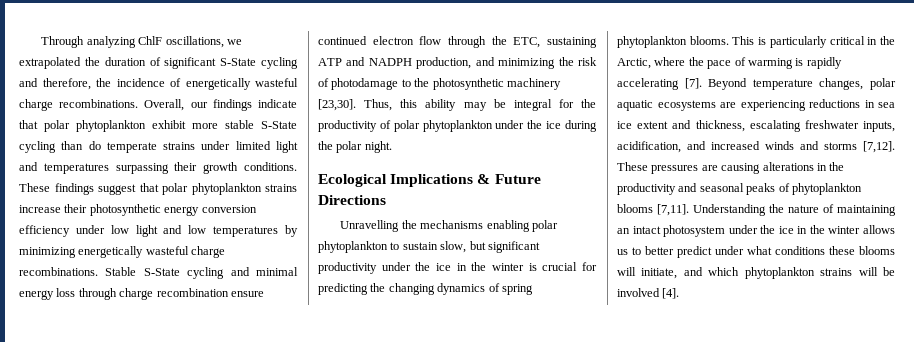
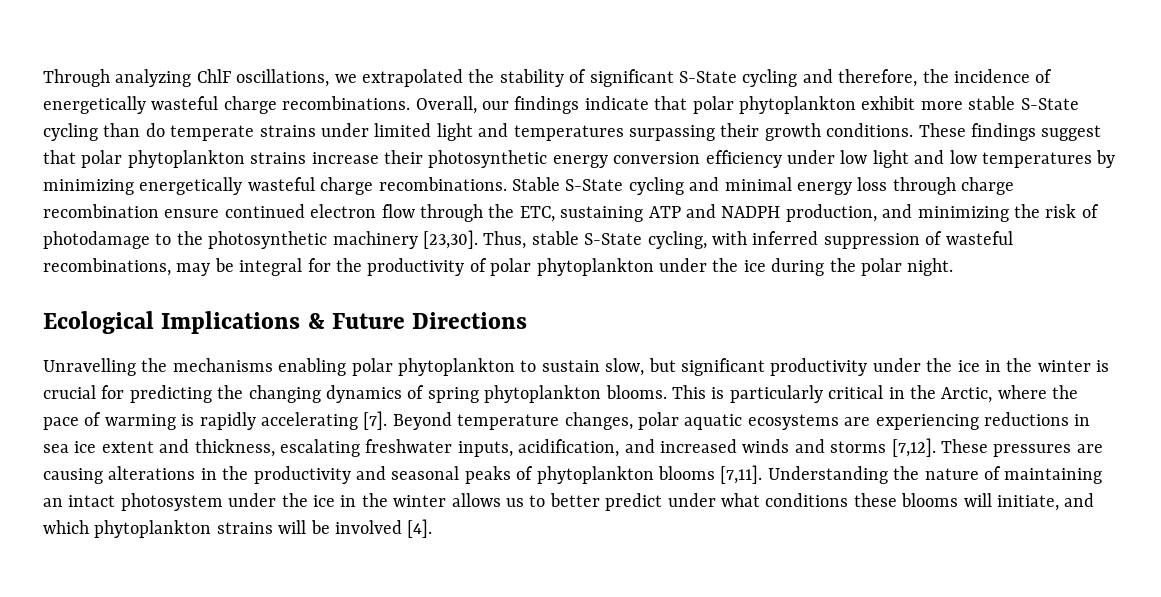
- Through analyzing ChlF oscillations, we extrapolated the duration of significant S-State cycling and therefore, the incidence of energetically wasteful charge recombinations.
+ Through analyzing ChlF oscillations, we extrapolated the stability of significant S-State cycling and therefore, the incidence of energetically wasteful charge recombinations.
- Thus, this ability may be integral for the productivity of polar phytoplankton under the ice during the polar night.
+ Thus, stable S-State cycling, with inferred suppression of wasteful recombinations, may be integral for the productivity of polar phytoplankton under the ice during the polar night.

